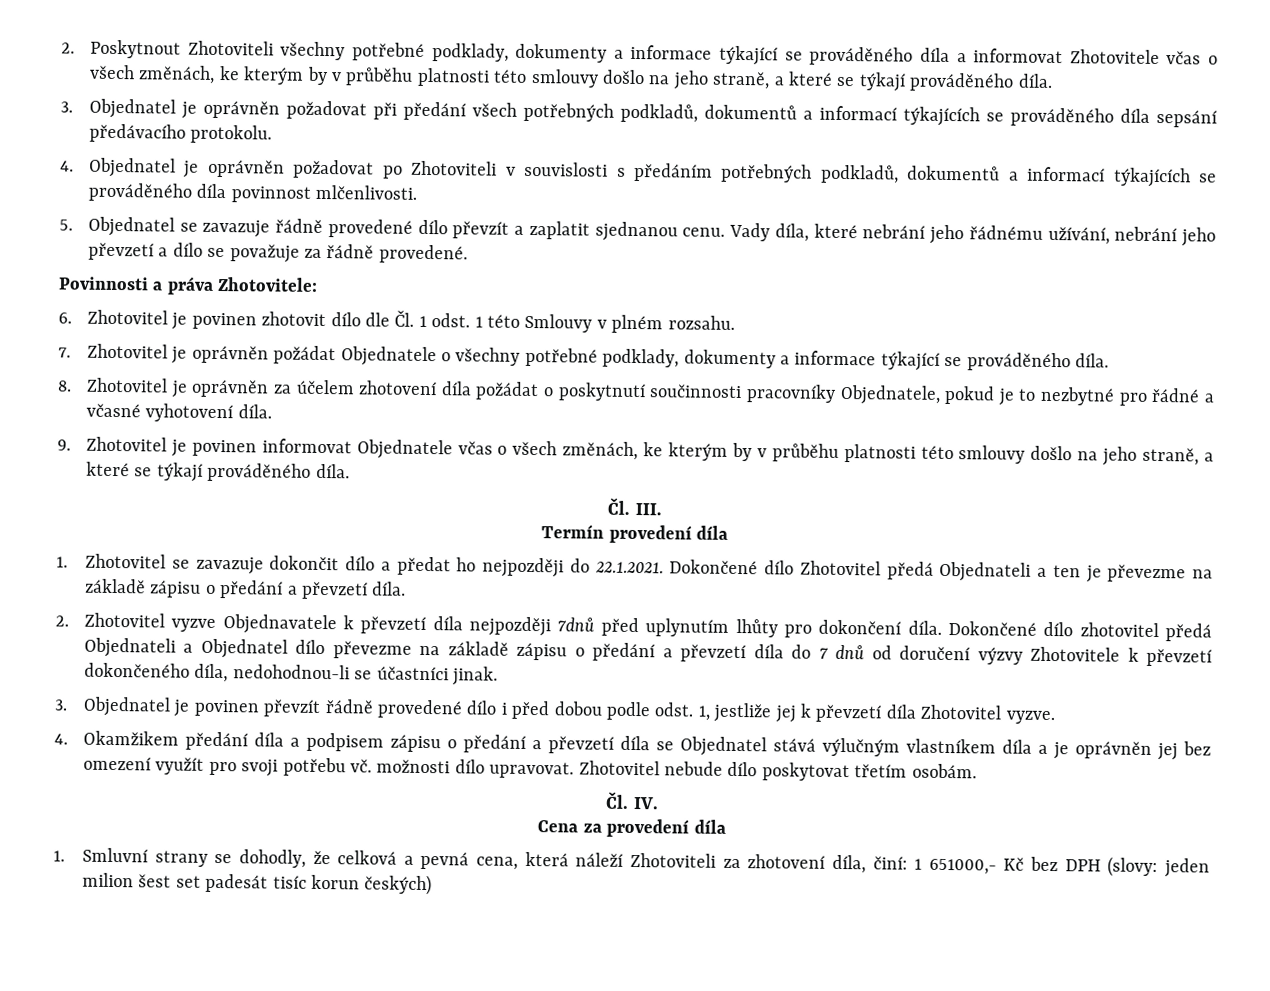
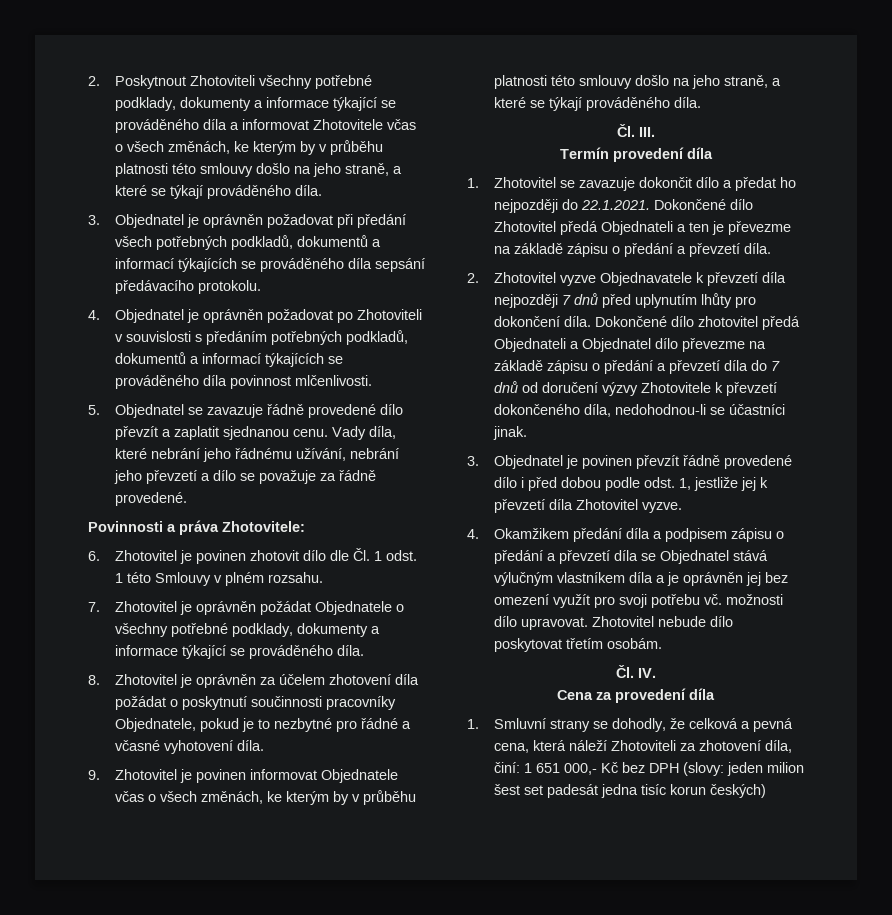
- 2. Zhotovitel vyzve Objednavatele k převzetí díla nejpozději 7dnů před uplynutím lhůty pro dokončení díla.
+ 2. Zhotovitel vyzve Objednavatele k převzetí díla nejpozději 7 dnů před uplynutím lhůty pro dokončení díla.
- 1. Smluvní strany se dohodly, že celková a pevná cena, která náleží Zhotoviteli za zhotovení díla, činí: 1 651000,- Kč bez DPH (slovy: jeden milion šest set padesát tisíc korun českých)
+ 1. Smluvní strany se dohodly, že celková a pevná cena, která náleží Zhotoviteli za zhotovení díla, činí: 1 651 000,- Kč bez DPH (slovy: jeden milion šest set padesát jedna tisíc korun českých)

